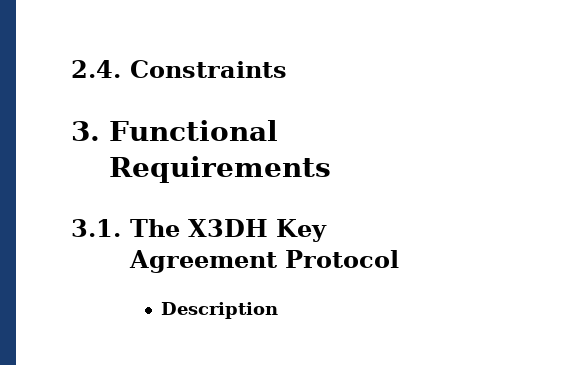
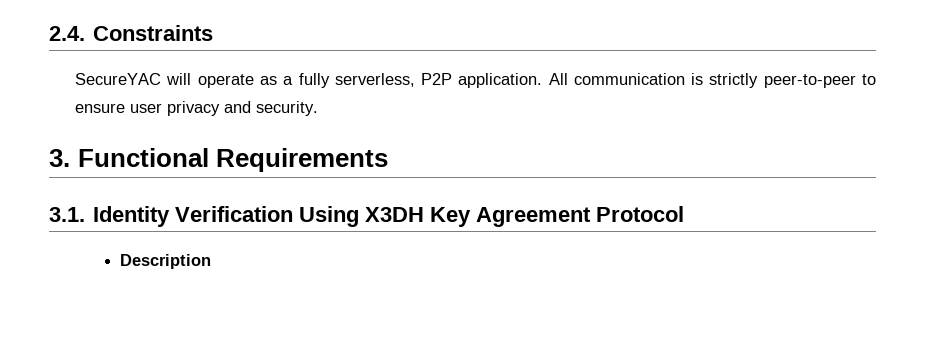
+ SecureYAC will operate as a fully serverless, P2P application. All communication is strictly peer-to-peer to ensure user privacy and security.
- 3.1. The X3DH Key Agreement Protocol
+ 3.1. Identity Verification Using X3DH Key Agreement Protocol

